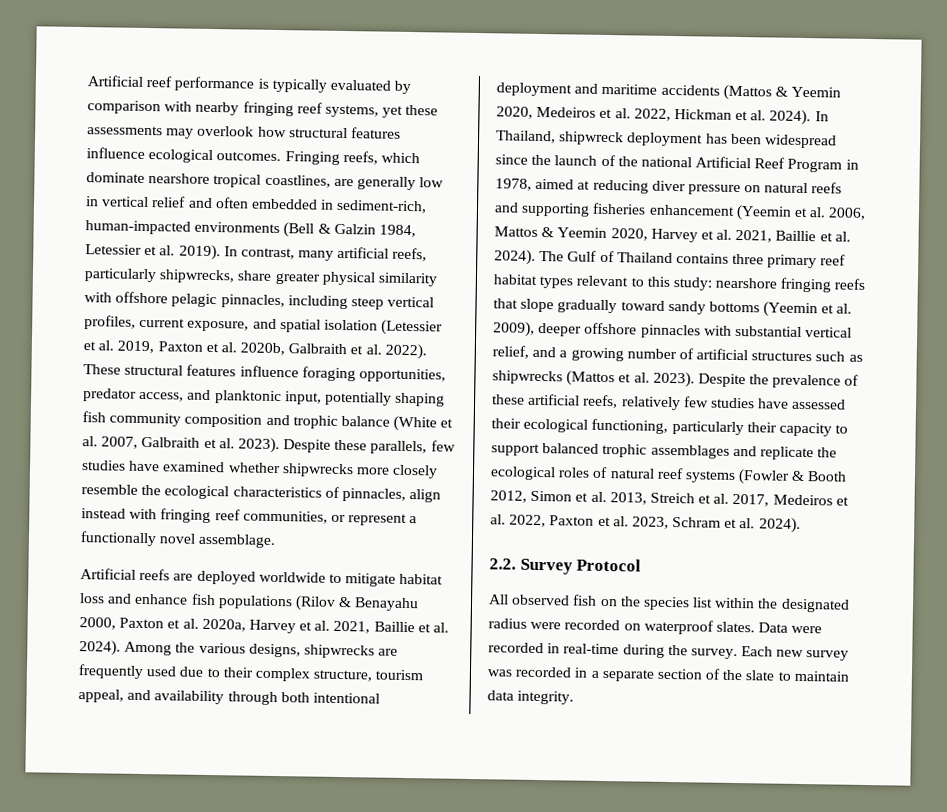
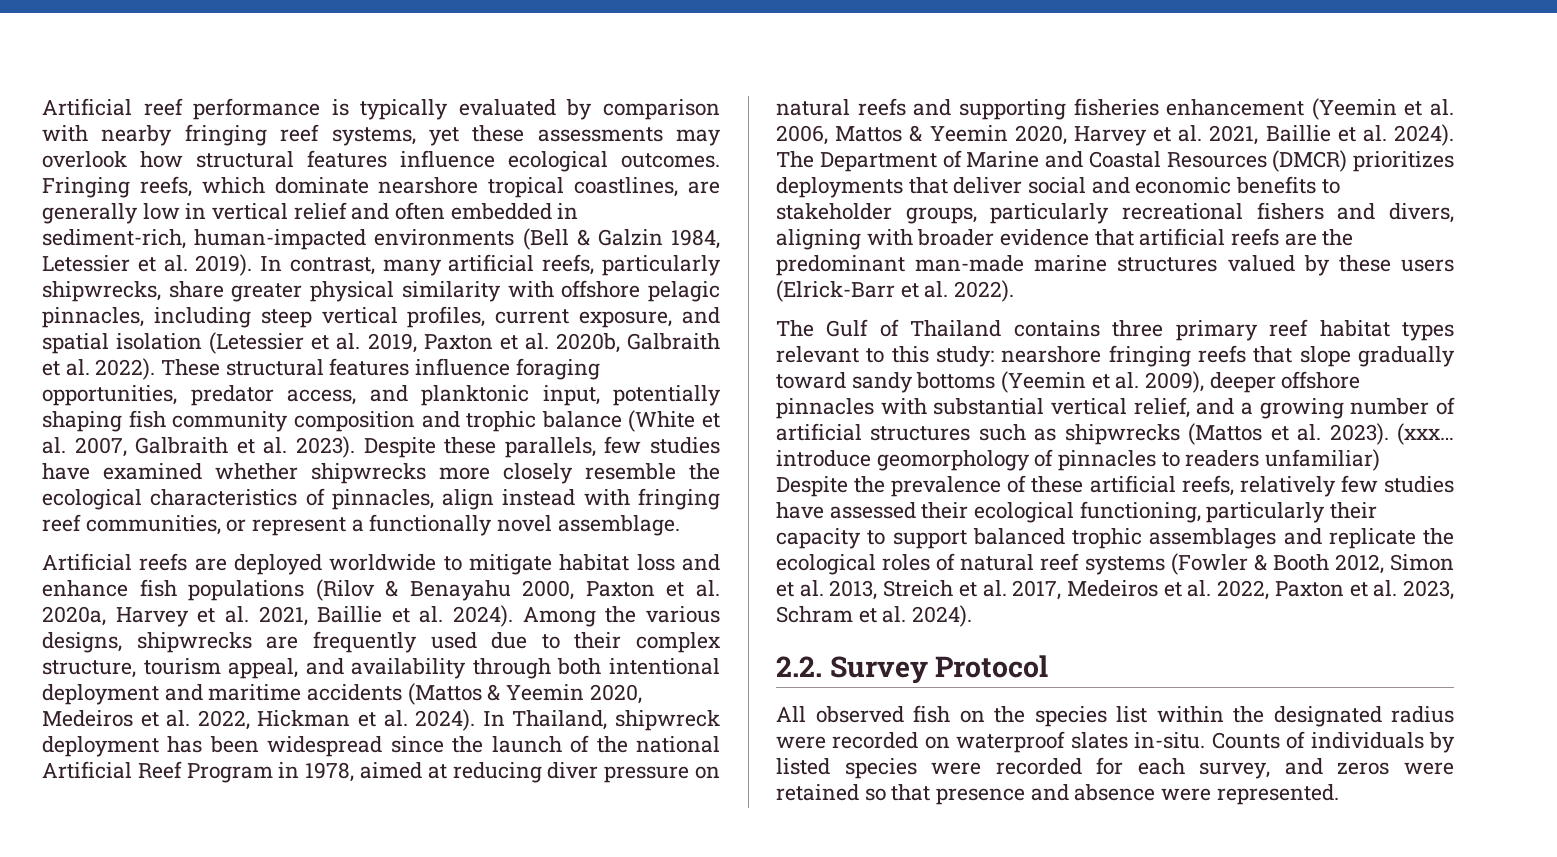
+ The Department of Marine and Coastal Resources (DMCR) prioritizes deployments that deliver social and economic benefits to stakeholder groups, particularly recreational fishers and divers, aligning with broader evidence that artificial reefs are the predominant man-made marine structures valued by these users (Elrick-Barr et al. 2022).
- Despite the prevalence of these artificial reefs, relatively few studies have assessed their ecological functioning, particularly their capacity to support balanced trophic assemblages and replicate the ecological roles of natural reef systems (Fowler & Booth 2012, Simon et al. 2013, Streich et al. 2017, Medeiros et al. 2022, Paxton et al. 2023, Schram et al. 2024).
+ (xxx… introduce geomorphology of pinnacles to readers unfamiliar) Despite the prevalence of these artificial reefs, relatively few studies have assessed their ecological functioning, particularly their capacity to support balanced trophic assemblages and replicate the ecological roles of natural reef systems (Fowler & Booth 2012, Simon et al. 2013, Streich et al. 2017, Medeiros et al. 2022, Paxton et al. 2023, Schram et al. 2024).
- All observed fish on the species list within the designated radius were recorded on waterproof slates. Data were recorded in real-time during the survey. Each new survey was recorded in a separate section of the slate to maintain data integrity.
+ All observed fish on the species list within the designated radius were recorded on waterproof slates in-situ. Counts of individuals by listed species were recorded for each survey, and zeros were retained so that presence and absence were represented.

